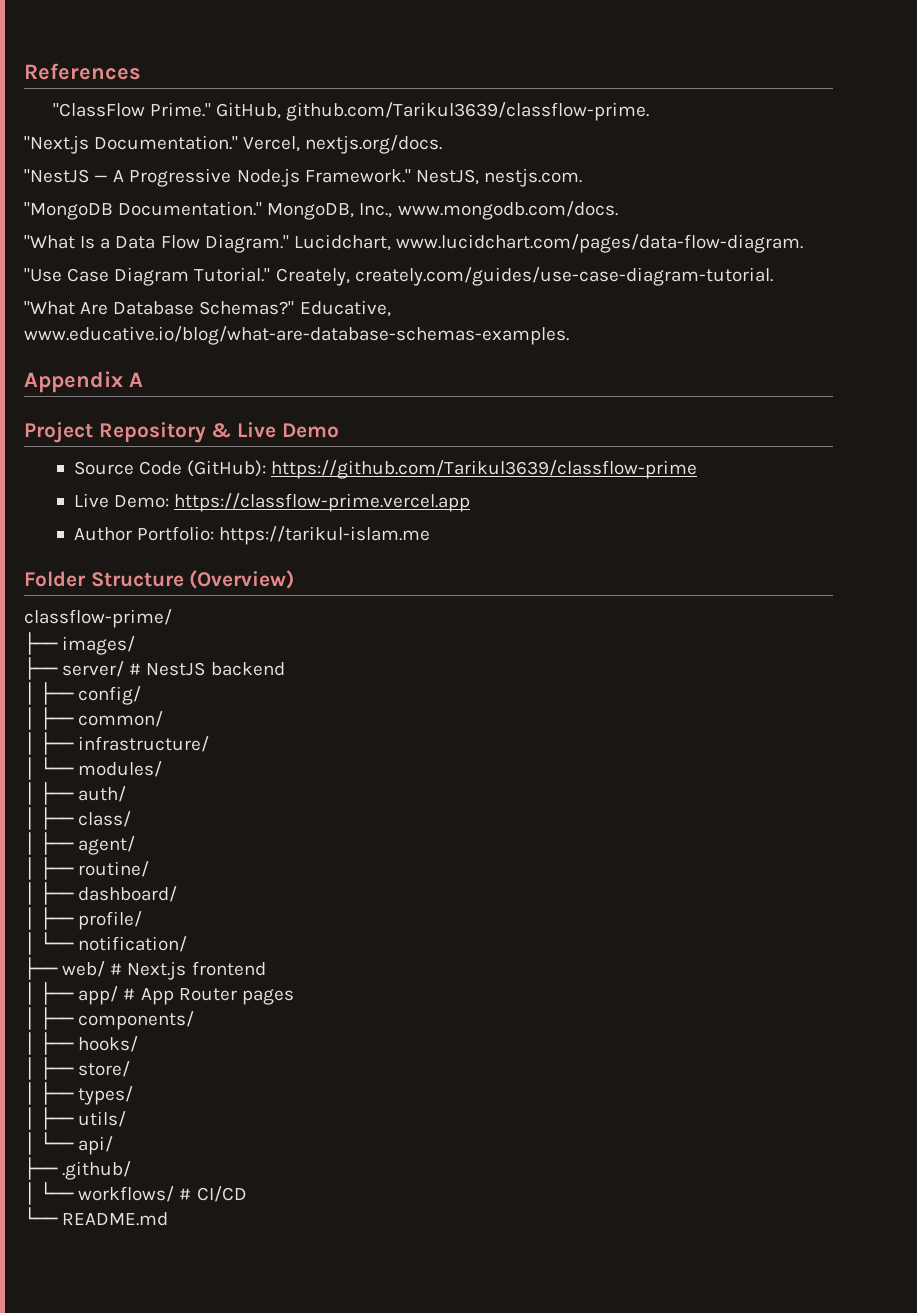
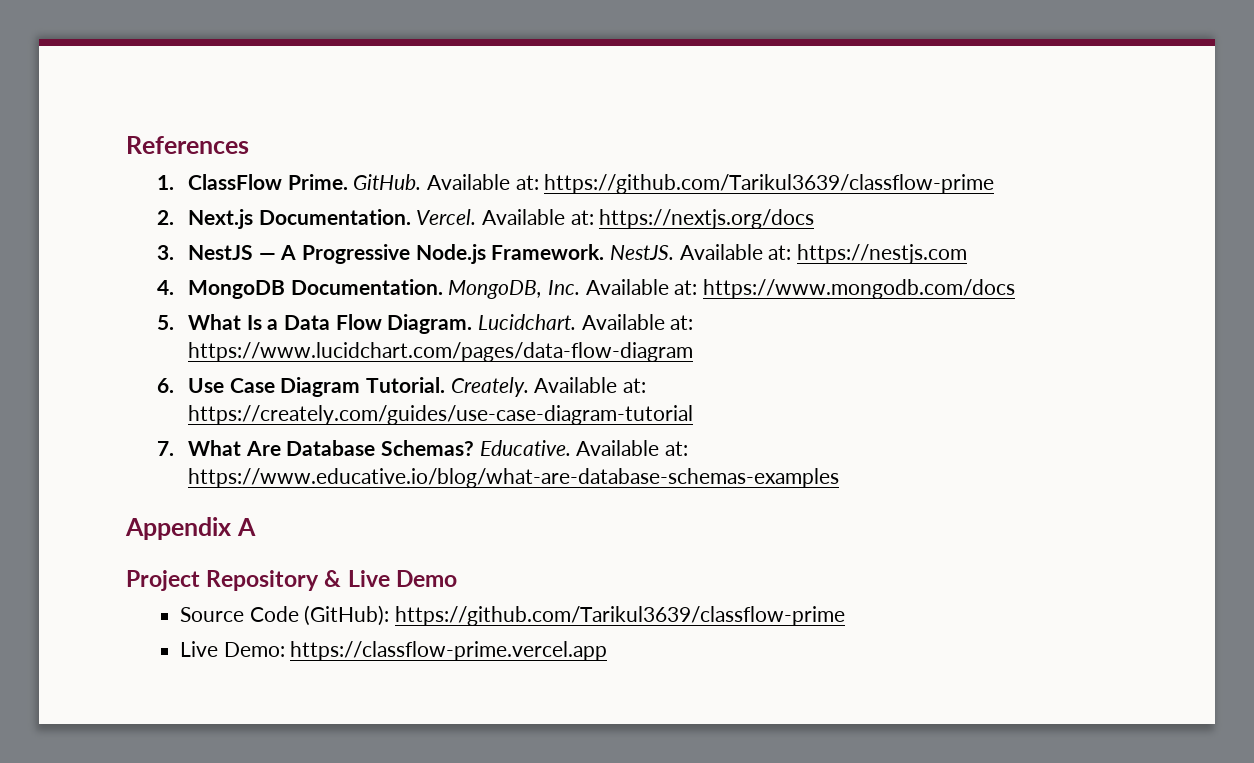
- "ClassFlow Prime." GitHub, github.com/Tarikul3639/classflow-prime.
- "Next.js Documentation." Vercel, nextjs.org/docs.
- "NestJS — A Progressive Node.js Framework." NestJS, nestjs.com.
- "MongoDB Documentation." MongoDB, Inc., www.mongodb.com/docs.
- "What Is a Data Flow Diagram." Lucidchart, www.lucidchart.com/pages/data-flow-diagram.
- "Use Case Diagram Tutorial." Creately, creately.com/guides/use-case-diagram-tutorial.
- "What Are Database Schemas?" Educative, www.educative.io/blog/what-are-database-schemas-examples.
+ 1. ClassFlow Prime. GitHub. Available at: https://github.com/Tarikul3639/classflow-prime
+ 2. Next.js Documentation. Vercel. Available at: https://nextjs.org/docs
+ 3. NestJS — A Progressive Node.js Framework. NestJS. Available at: https://nestjs.com
+ 4. MongoDB Documentation. MongoDB, Inc. Available at: https://www.mongodb.com/docs
+ 5. What Is a Data Flow Diagram. Lucidchart. Available at: https://www.lucidchart.com/pages/data-flow-diagram
+ 6. Use Case Diagram Tutorial. Creately. Available at: https://creately.com/guides/use-case-diagram-tutorial
+ 7. What Are Database Schemas? Educative. Available at: https://www.educative.io/blog/what-are-database-schemas-examples
- Author Portfolio: https://tarikul-islam.me
- Folder Structure (Overview)
- classflow-prime/
- ├── images/
- ├── server/ # NestJS backend
- │ ├── config/
- │ ├── common/
- │ ├── infrastructure/
- │ └── modules/
- │ ├── auth/
- │ ├── class/
- │ ├── agent/
- │ ├── routine/
- │ ├── dashboard/
- │ ├── profile/
- │ └── notification/
- ├── web/ # Next.js frontend
- │ ├── app/ # App Router pages
- │ ├── components/
- │ ├── hooks/
- │ ├── store/
- │ ├── types/
- │ ├── utils/
- │ └── api/
- ├── .github/
- │ └── workflows/ # CI/CD
- └── README.md

